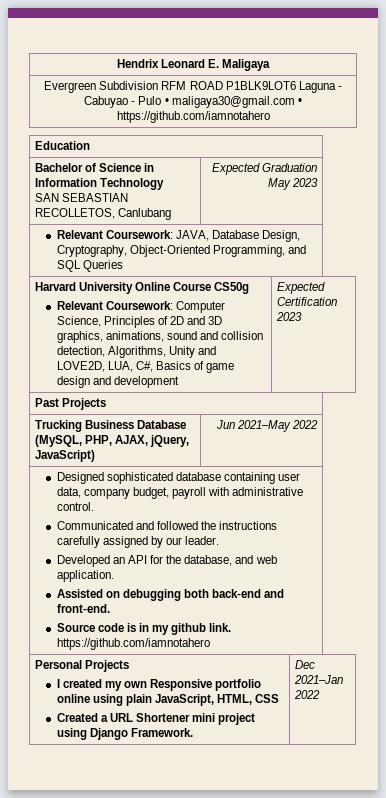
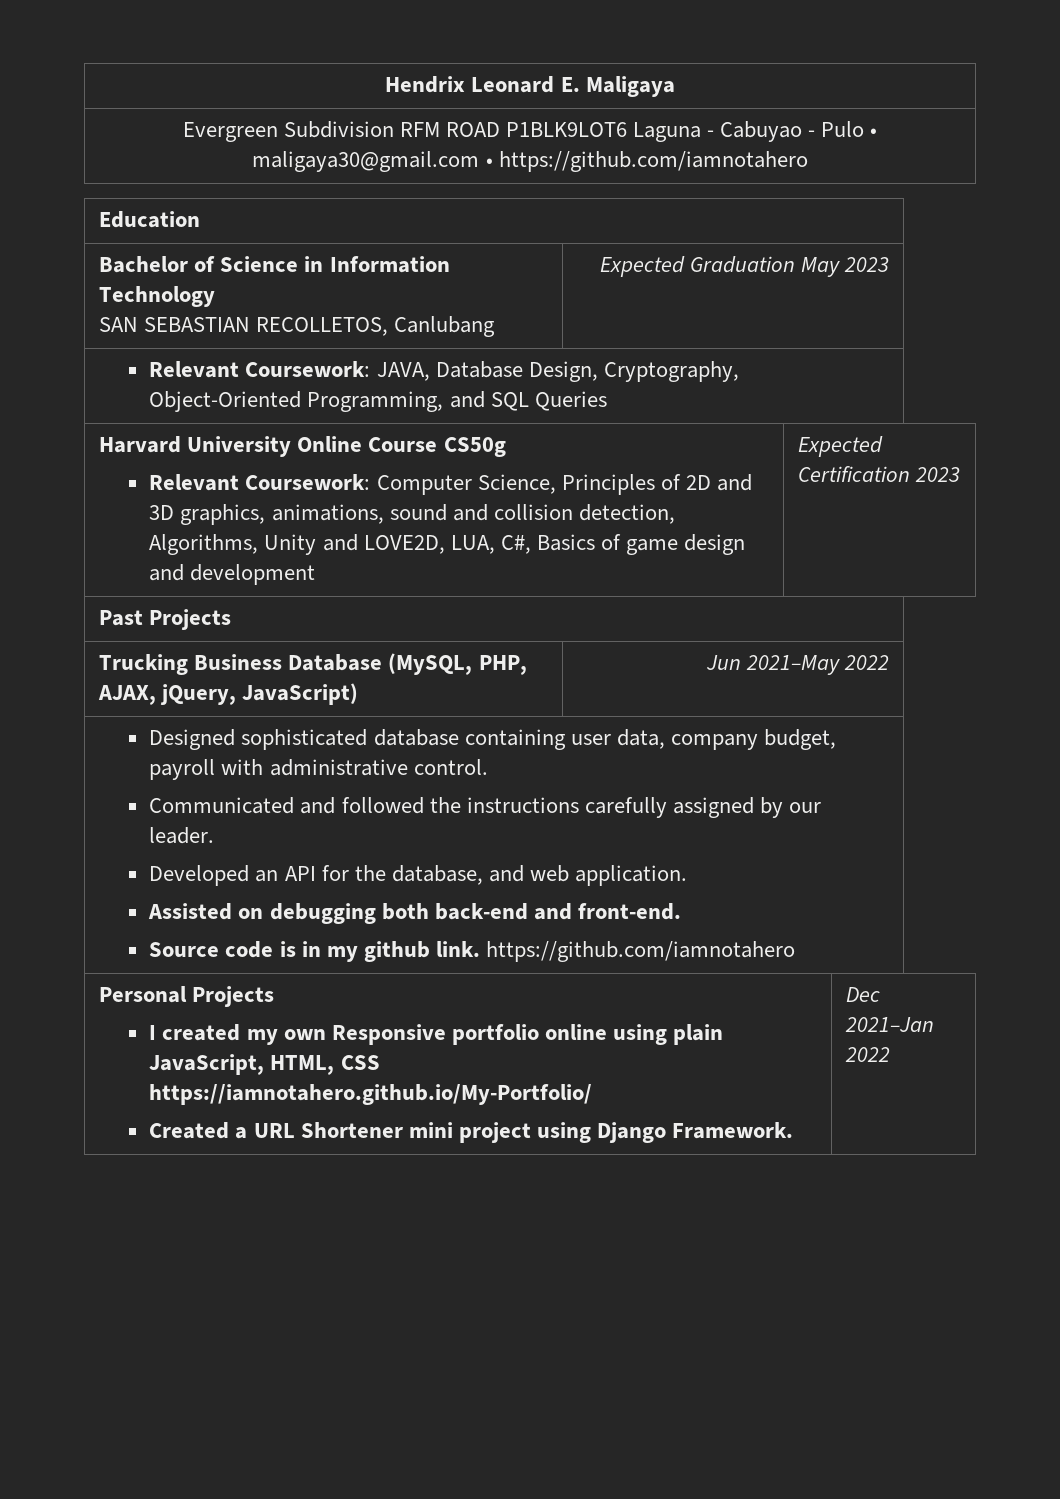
  Personal Projects
- I created my own Responsive portfolio online using plain JavaScript, HTML, CSS
+ I created my own Responsive portfolio online using plain JavaScript, HTML, CSS https://iamnotahero.github.io/My-Portfolio/

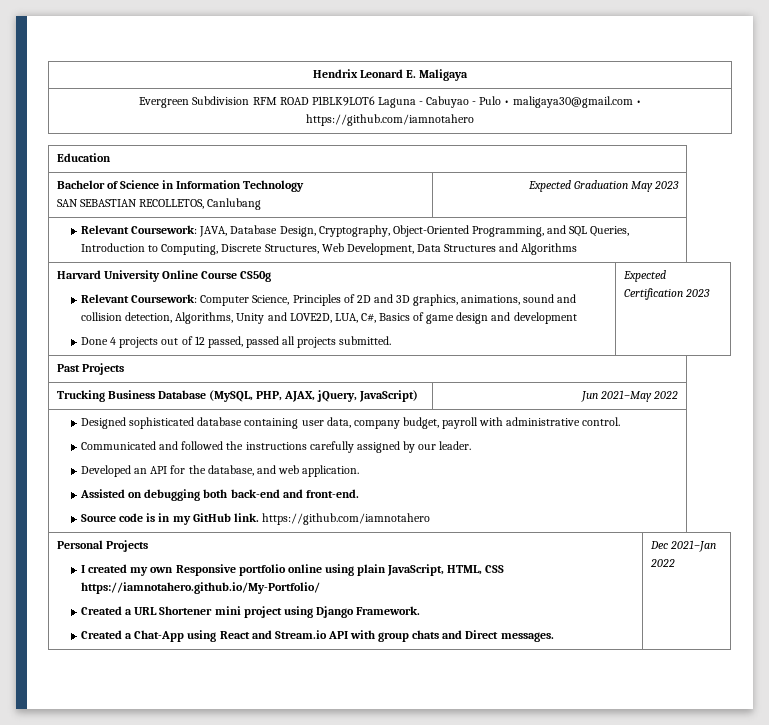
- Relevant Coursework: JAVA, Database Design, Cryptography, Object-Oriented Programming, and SQL Queries
+ Relevant Coursework: JAVA, Database Design, Cryptography, Object-Oriented Programming, and SQL Queries, Introduction to Computing, Discrete Structures, Web Development, Data Structures and Algorithms
+ Done 4 projects out of 12 passed, passed all projects submitted.
- Source code is in my github link. https://github.com/iamnotahero
+ Source code is in my GitHub link. https://github.com/iamnotahero
+ Created a Chat-App using React and Stream.io API with group chats and Direct messages.

